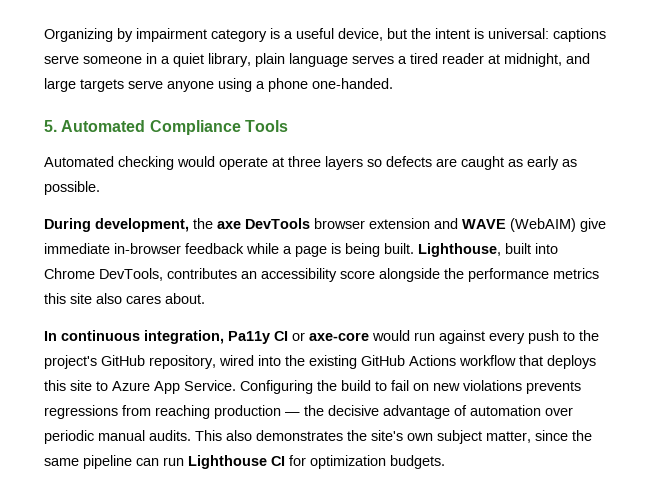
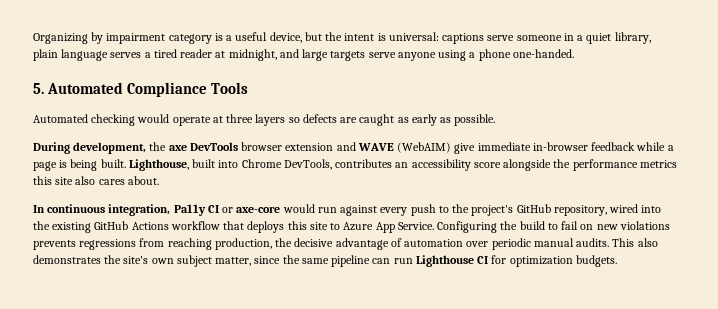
- Configuring the build to fail on new violations prevents regressions from reaching production — the decisive advantage of automation over periodic manual audits.
+ Configuring the build to fail on new violations prevents regressions from reaching production, the decisive advantage of automation over periodic manual audits.

